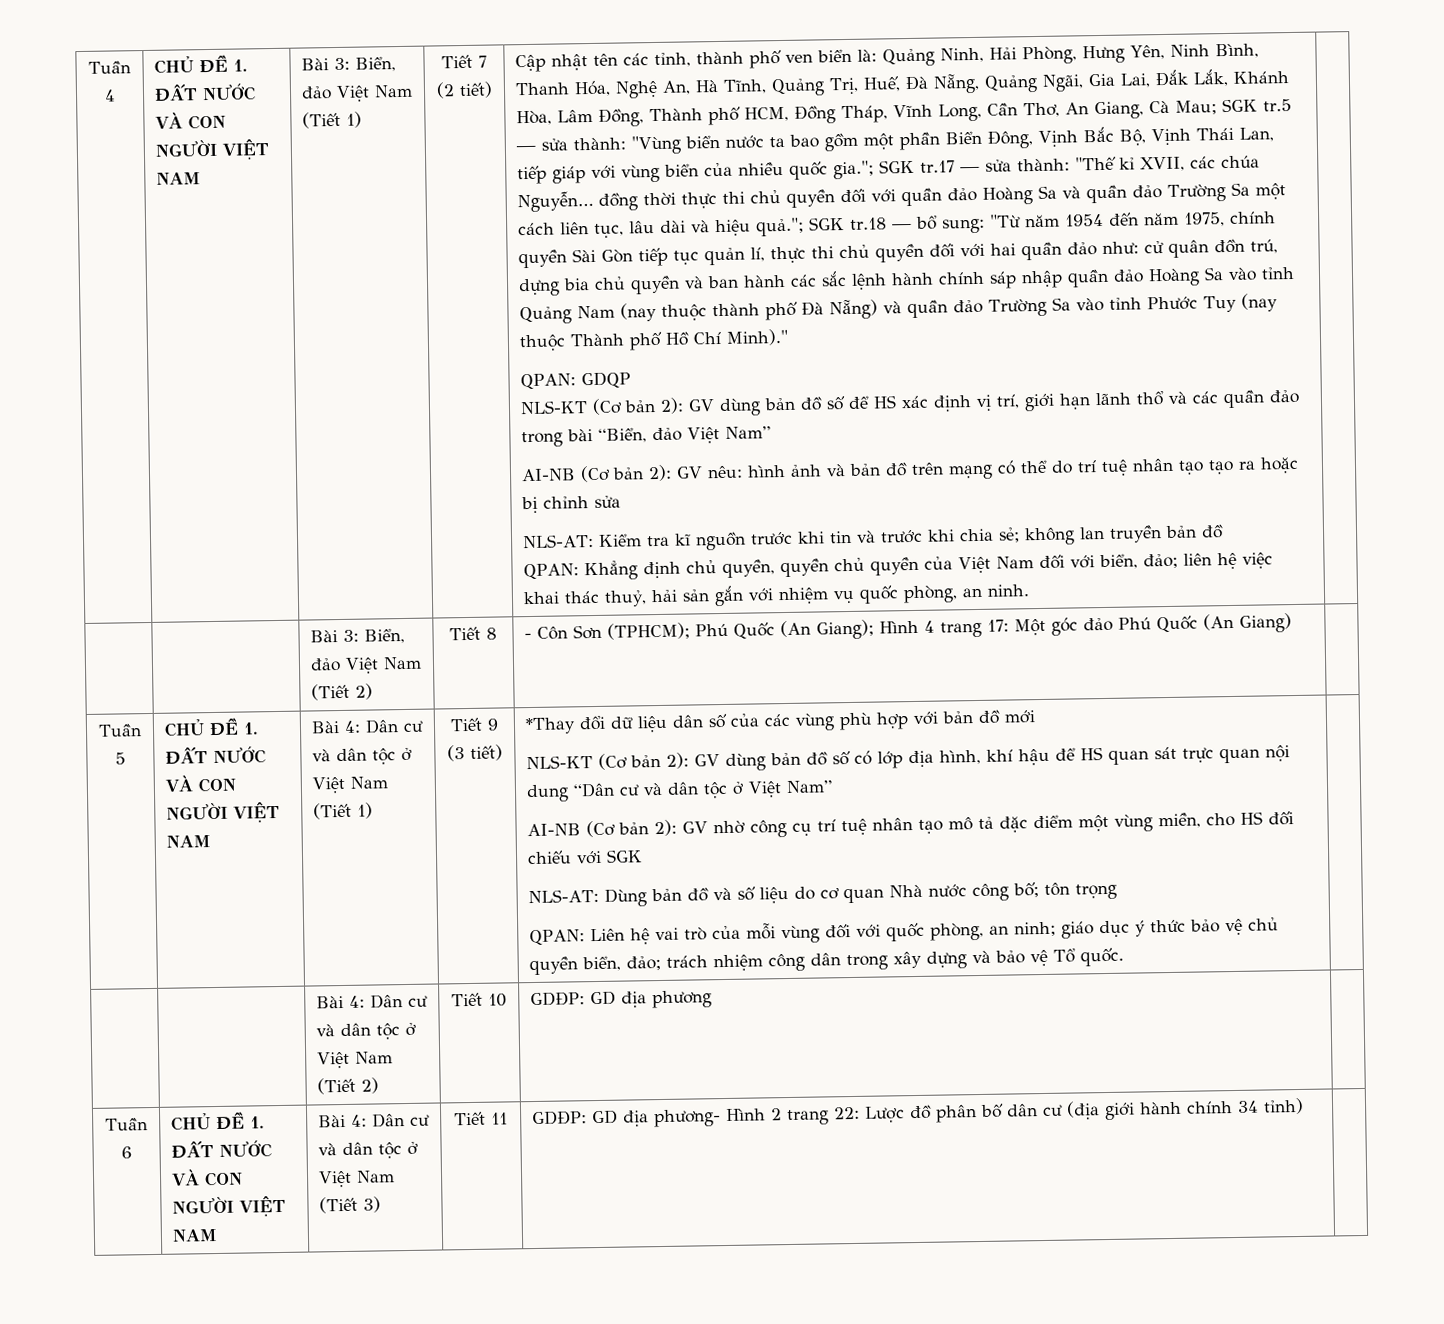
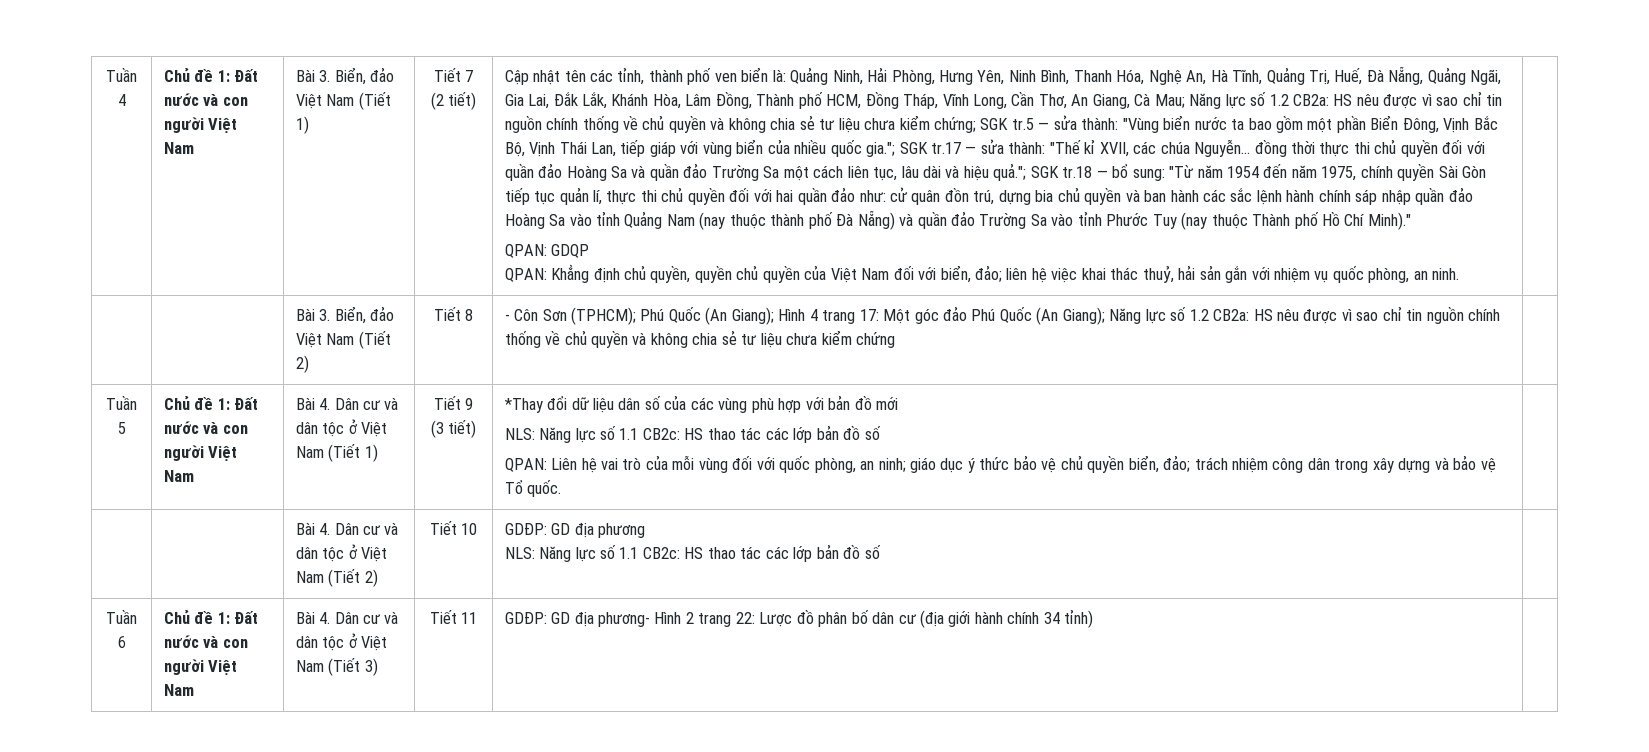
- CHỦ ĐỀ 1. ĐẤT NƯỚC VÀ CON NGƯỜI VIỆT NAM | Bài 3: Biển, đảo Việt Nam (Tiết 1)
+ Chủ đề 1: Đất nước và con người Việt Nam | Bài 3. Biển, đảo Việt Nam (Tiết 1)
+ Năng lực số 1.2 CB2a: HS nêu được vì sao chỉ tin nguồn chính thống về chủ quyền và không chia sẻ tư liệu chưa kiểm chứng;
- NLS-KT (Cơ bản 2): GV dùng bản đồ số để HS xác định vị trí, giới hạn lãnh thổ và các quần đảo trong bài “Biển, đảo Việt Nam”
- AI-NB (Cơ bản 2): GV nêu: hình ảnh và bản đồ trên mạng có thể do trí tuệ nhân tạo tạo ra hoặc bị chỉnh sửa
- NLS-AT: Kiểm tra kĩ nguồn trước khi tin và trước khi chia sẻ; không lan truyền bản đồ
- Bài 3: Biển, đảo Việt Nam (Tiết 2)
+ Bài 3. Biển, đảo Việt Nam (Tiết 2)
- - Côn Sơn (TPHCM); Phú Quốc (An Giang); Hình 4 trang 17: Một góc đảo Phú Quốc (An Giang) |
- Tuần 5 | CHỦ ĐỀ 1. ĐẤT NƯỚC VÀ CON NGƯỜI VIỆT NAM | Bài 4: Dân cư và dân tộc ở Việt Nam (Tiết 1)
+ - Côn Sơn (TPHCM); Phú Quốc (An Giang); Hình 4 trang 17: Một góc đảo Phú Quốc (An Giang); Năng lực số 1.2 CB2a: HS nêu được vì sao chỉ tin nguồn chính thống về chủ quyền và không chia sẻ tư liệu chưa kiểm chứng |
+ Tuần 5 | Chủ đề 1: Đất nước và con người Việt Nam | Bài 4. Dân cư và dân tộc ở Việt Nam (Tiết 1)
  *Thay đổi dữ liệu dân số của các vùng phù hợp với bản đồ mới
- NLS-KT (Cơ bản 2): GV dùng bản đồ số có lớp địa hình, khí hậu để HS quan sát trực quan nội dung “Dân cư và dân tộc ở Việt Nam”
- AI-NB (Cơ bản 2): GV nhờ công cụ trí tuệ nhân tạo mô tả đặc điểm một vùng miền, cho HS đối chiếu với SGK
- NLS-AT: Dùng bản đồ và số liệu do cơ quan Nhà nước công bố; tôn trọng
+ NLS: Năng lực số 1.1 CB2c: HS thao tác các lớp bản đồ số
- | | Bài 4: Dân cư và dân tộc ở Việt Nam (Tiết 2) | Tiết 10 | GDĐP: GD địa phương |
- Tuần 6 | CHỦ ĐỀ 1. ĐẤT NƯỚC VÀ CON NGƯỜI VIỆT NAM | Bài 4: Dân cư và dân tộc ở Việt Nam (Tiết 3)
+ | | Bài 4. Dân cư và dân tộc ở Việt Nam (Tiết 2) | Tiết 10 | GDĐP: GD địa phương
+ NLS: Năng lực số 1.1 CB2c: HS thao tác các lớp bản đồ số |
+ Tuần 6 | Chủ đề 1: Đất nước và con người Việt Nam | Bài 4. Dân cư và dân tộc ở Việt Nam (Tiết 3)

